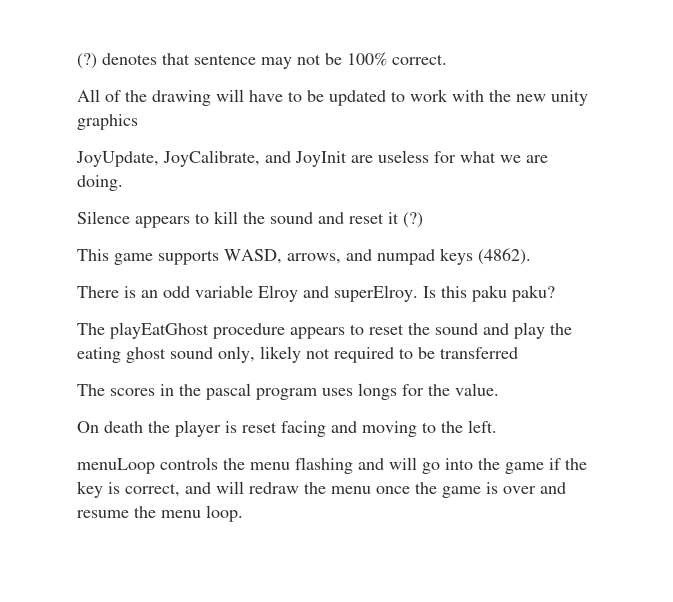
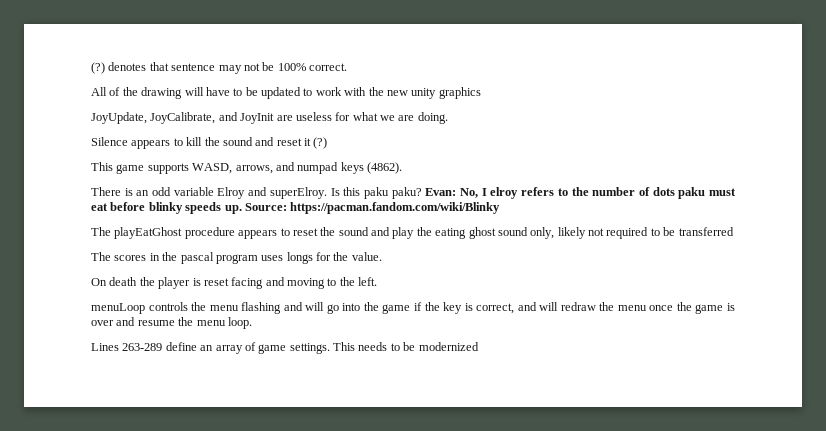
+ Evan: No, I elroy refers to the number of dots paku must eat before blinky speeds up. Source: https://pacman.fandom.com/wiki/Blinky
+ Lines 263-289 define an array of game settings. This needs to be modernized

